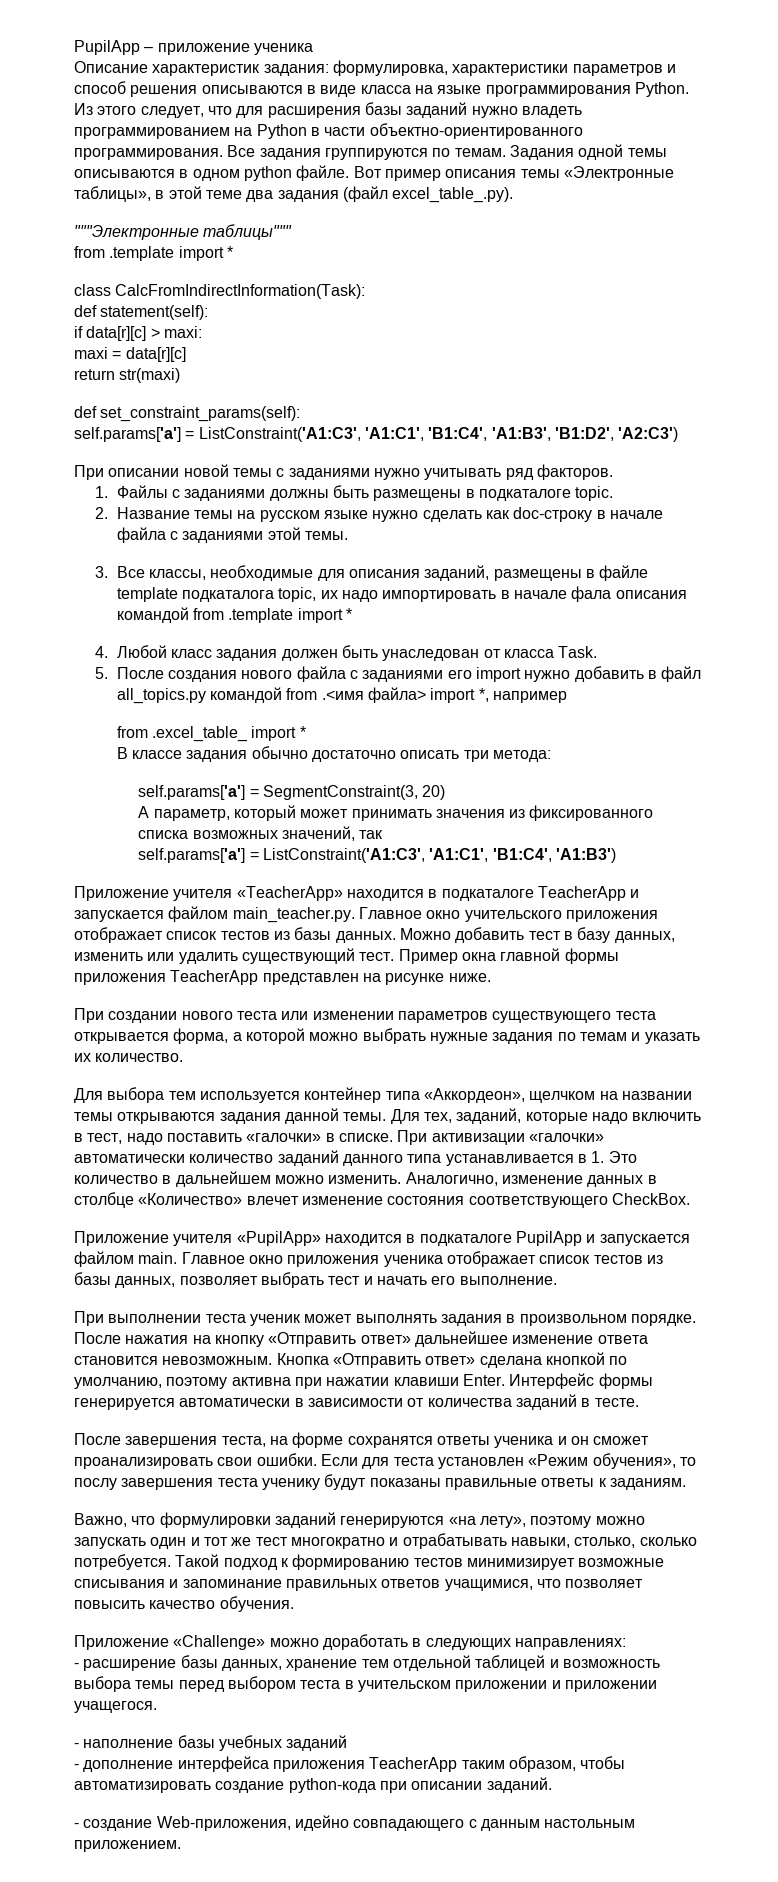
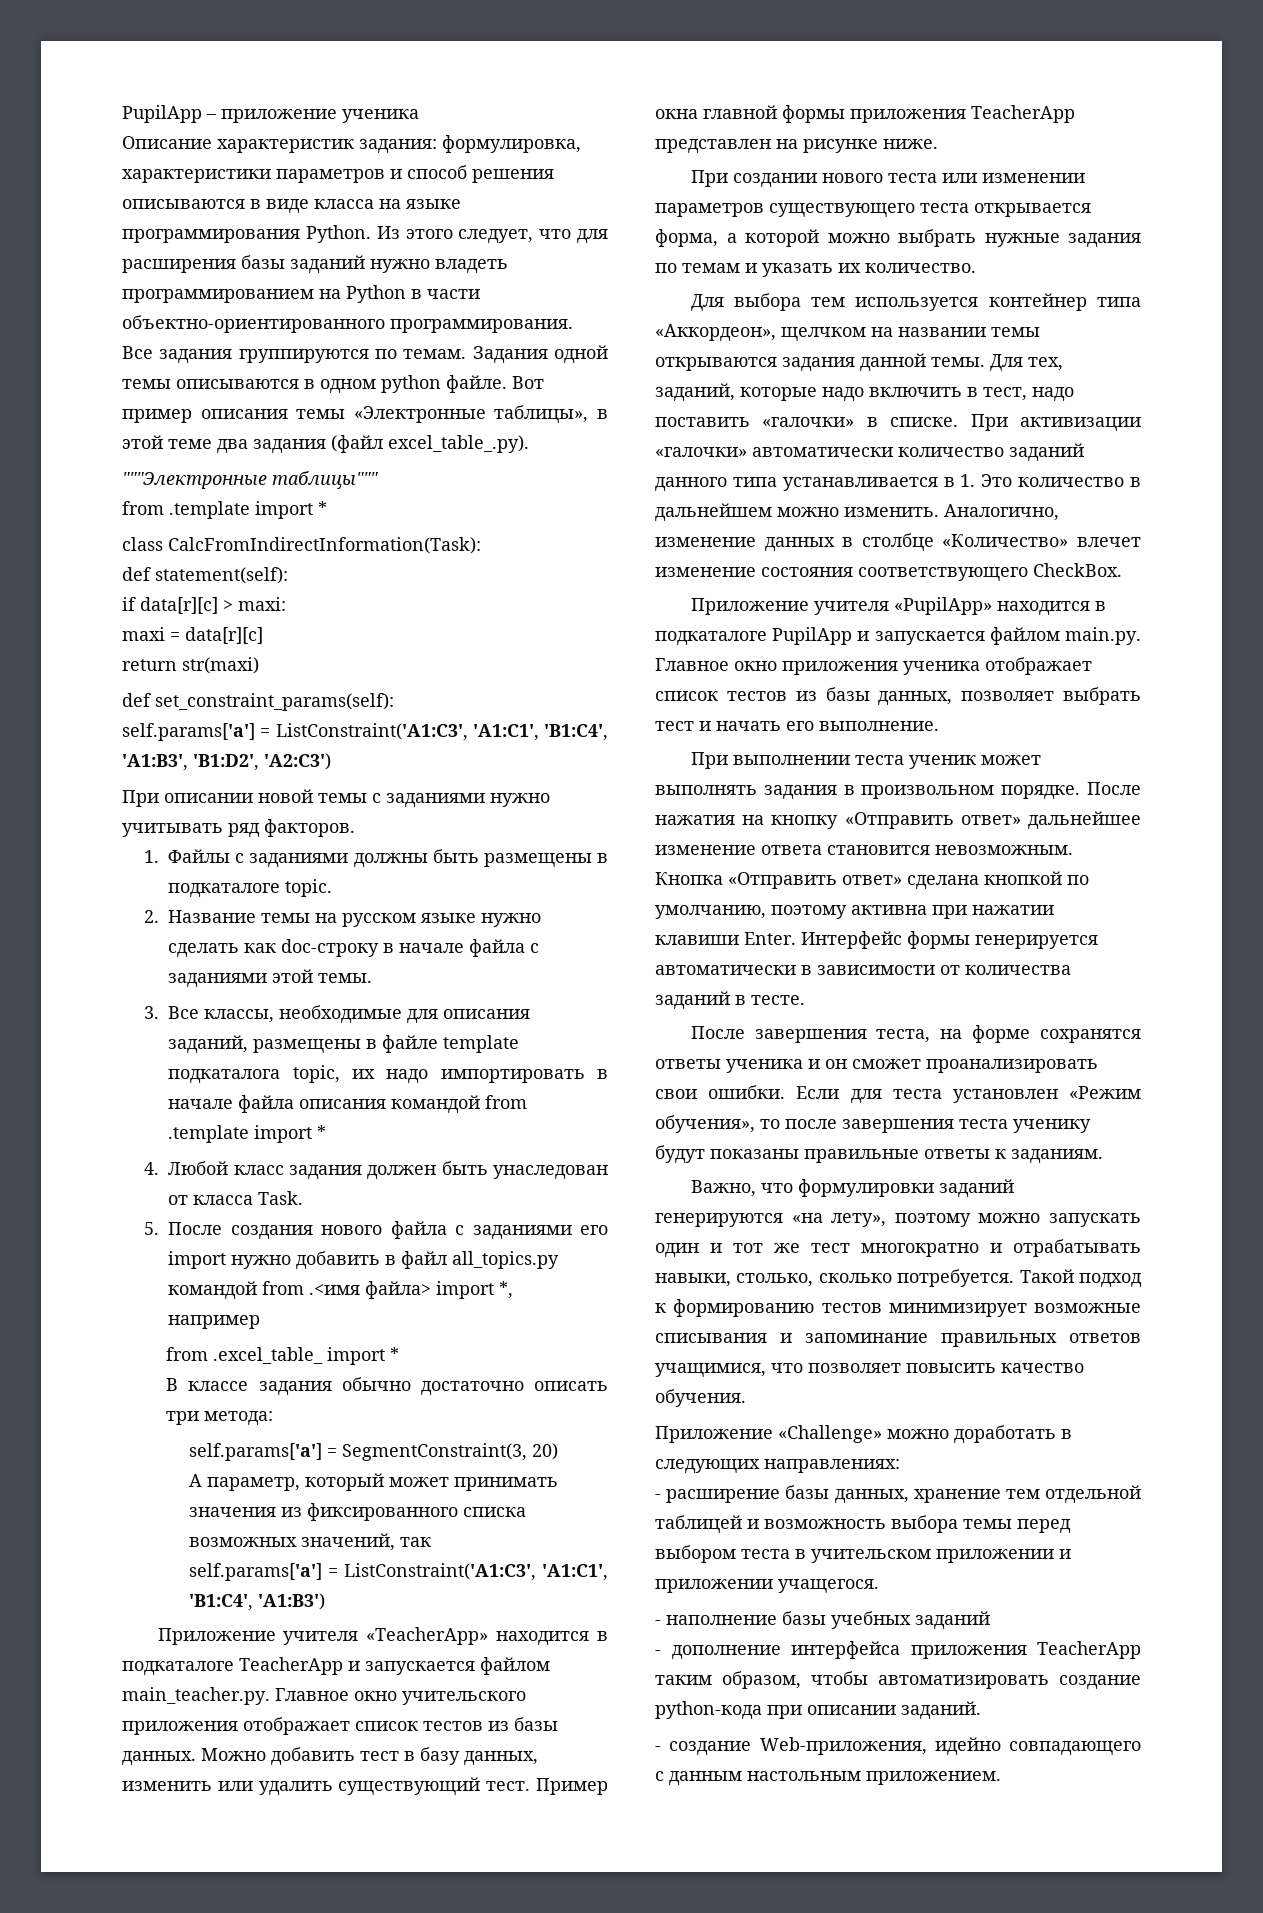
- 3. Все классы, необходимые для описания заданий, размещены в файле template подкаталога topic, их надо импортировать в начале фала описания командой from .template import *
+ 3. Все классы, необходимые для описания заданий, размещены в файле template подкаталога topic, их надо импортировать в начале файла описания командой from .template import *
- Приложение учителя «PupilApp» находится в подкаталоге PupilApp и запускается файлом main. Главное окно приложения ученика отображает список тестов из базы данных, позволяет выбрать тест и начать его выполнение.
+ Приложение учителя «PupilApp» находится в подкаталоге PupilApp и запускается файлом main.py. Главное окно приложения ученика отображает список тестов из базы данных, позволяет выбрать тест и начать его выполнение.
- Если для теста установлен «Режим обучения», то послу завершения теста ученику будут показаны правильные ответы к заданиям.
+ Если для теста установлен «Режим обучения», то после завершения теста ученику будут показаны правильные ответы к заданиям.

